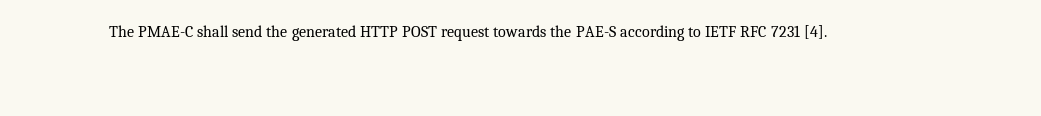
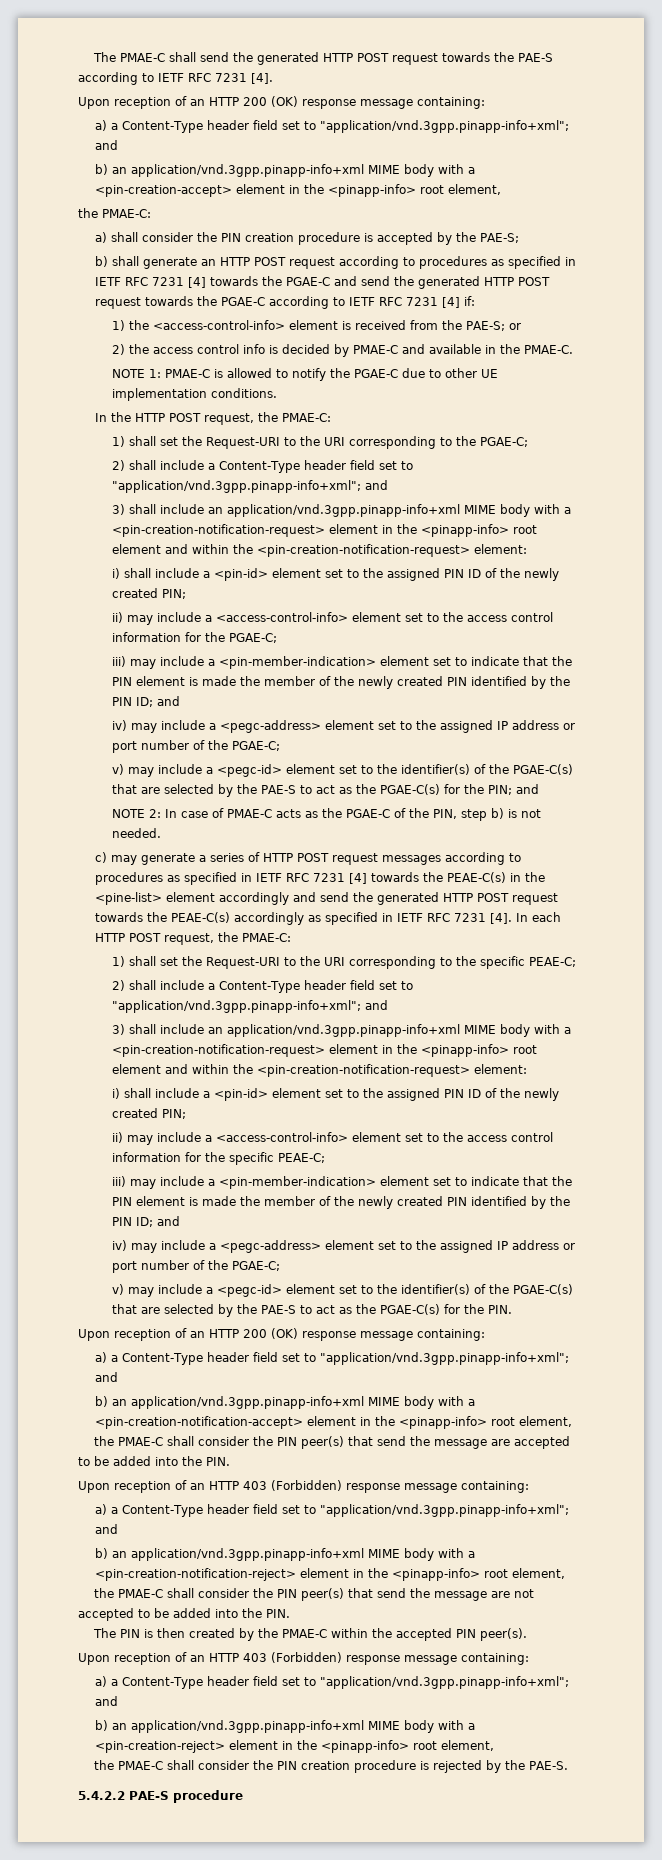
  The PMAE-C shall send the generated HTTP POST request towards the PAE-S according to IETF RFC 7231 [4].
+ Upon reception of an HTTP 200 (OK) response message containing:
+ a) a Content-Type header field set to "application/vnd.3gpp.pinapp-info+xml"; and
+ b) an application/vnd.3gpp.pinapp-info+xml MIME body with a <pin-creation-accept> element in the <pinapp-info> root element,
+ the PMAE-C:
+ a) shall consider the PIN creation procedure is accepted by the PAE-S;
+ b) shall generate an HTTP POST request according to procedures as specified in IETF RFC 7231 [4] towards the PGAE-C and send the generated HTTP POST request towards the PGAE-C according to IETF RFC 7231 [4] if:
+ 1) the <access-control-info> element is received from the PAE-S; or
+ 2) the access control info is decided by PMAE-C and available in the PMAE-C.
+ NOTE 1: PMAE-C is allowed to notify the PGAE-C due to other UE implementation conditions.
+ In the HTTP POST request, the PMAE-C:
+ 1) shall set the Request-URI to the URI corresponding to the PGAE-C;
+ 2) shall include a Content-Type header field set to "application/vnd.3gpp.pinapp-info+xml"; and
+ 3) shall include an application/vnd.3gpp.pinapp-info+xml MIME body with a <pin-creation-notification-request> element in the <pinapp-info> root element and within the <pin-creation-notification-request> element:
+ i) shall include a <pin-id> element set to the assigned PIN ID of the newly created PIN;
+ ii) may include a <access-control-info> element set to the access control information for the PGAE-C;
+ iii) may include a <pin-member-indication> element set to indicate that the PIN element is made the member of the newly created PIN identified by the PIN ID; and
+ iv) may include a <pegc-address> element set to the assigned IP address or port number of the PGAE-C;
+ v) may include a <pegc-id> element set to the identifier(s) of the PGAE-C(s) that are selected by the PAE-S to act as the PGAE-C(s) for the PIN; and
+ NOTE 2: In case of PMAE-C acts as the PGAE-C of the PIN, step b) is not needed.
+ c) may generate a series of HTTP POST request messages according to procedures as specified in IETF RFC 7231 [4] towards the PEAE-C(s) in the <pine-list> element accordingly and send the generated HTTP POST request towards the PEAE-C(s) accordingly as specified in IETF RFC 7231 [4]. In each HTTP POST request, the PMAE-C:
+ 1) shall set the Request-URI to the URI corresponding to the specific PEAE-C;
+ 2) shall include a Content-Type header field set to "application/vnd.3gpp.pinapp-info+xml"; and
+ 3) shall include an application/vnd.3gpp.pinapp-info+xml MIME body with a <pin-creation-notification-request> element in the <pinapp-info> root element and within the <pin-creation-notification-request> element:
+ i) shall include a <pin-id> element set to the assigned PIN ID of the newly created PIN;
+ ii) may include a <access-control-info> element set to the access control information for the specific PEAE-C;
+ iii) may include a <pin-member-indication> element set to indicate that the PIN element is made the member of the newly created PIN identified by the PIN ID; and
+ iv) may include a <pegc-address> element set to the assigned IP address or port number of the PGAE-C;
+ v) may include a <pegc-id> element set to the identifier(s) of the PGAE-C(s) that are selected by the PAE-S to act as the PGAE-C(s) for the PIN.
+ Upon reception of an HTTP 200 (OK) response message containing:
+ a) a Content-Type header field set to "application/vnd.3gpp.pinapp-info+xml"; and
+ b) an application/vnd.3gpp.pinapp-info+xml MIME body with a <pin-creation-notification-accept> element in the <pinapp-info> root element,
+ the PMAE-C shall consider the PIN peer(s) that send the message are accepted to be added into the PIN.
+ Upon reception of an HTTP 403 (Forbidden) response message containing:
+ a) a Content-Type header field set to "application/vnd.3gpp.pinapp-info+xml"; and
+ b) an application/vnd.3gpp.pinapp-info+xml MIME body with a <pin-creation-notification-reject> element in the <pinapp-info> root element,
+ the PMAE-C shall consider the PIN peer(s) that send the message are not accepted to be added into the PIN.
+ The PIN is then created by the PMAE-C within the accepted PIN peer(s).
+ Upon reception of an HTTP 403 (Forbidden) response message containing:
+ a) a Content-Type header field set to "application/vnd.3gpp.pinapp-info+xml"; and
+ b) an application/vnd.3gpp.pinapp-info+xml MIME body with a <pin-creation-reject> element in the <pinapp-info> root element,
+ the PMAE-C shall consider the PIN creation procedure is rejected by the PAE-S.
+ 5.4.2.2 PAE-S procedure

